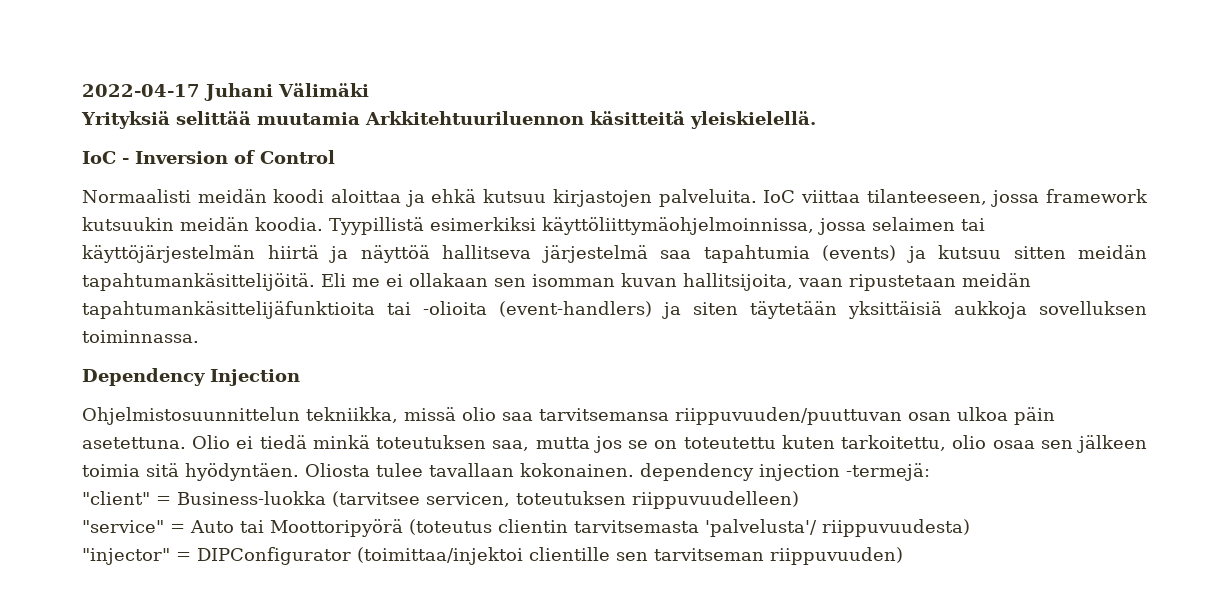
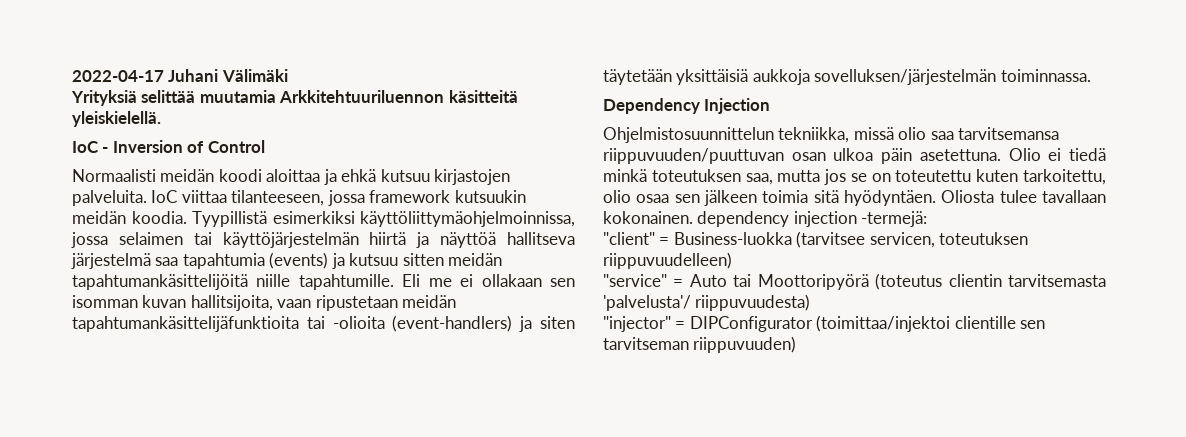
- Tyypillistä esimerkiksi käyttöliittymäohjelmoinnissa, jossa selaimen tai käyttöjärjestelmän hiirtä ja näyttöä hallitseva järjestelmä saa tapahtumia (events) ja kutsuu sitten meidän tapahtumankäsittelijöitä.
+ Tyypillistä esimerkiksi käyttöliittymäohjelmoinnissa, jossa selaimen tai käyttöjärjestelmän hiirtä ja näyttöä hallitseva järjestelmä saa tapahtumia (events) ja kutsuu sitten meidän tapahtumankäsittelijöitä niille tapahtumille.
- Eli me ei ollakaan sen isomman kuvan hallitsijoita, vaan ripustetaan meidän tapahtumankäsittelijäfunktioita tai -olioita (event-handlers) ja siten täytetään yksittäisiä aukkoja sovelluksen toiminnassa.
+ Eli me ei ollakaan sen isomman kuvan hallitsijoita, vaan ripustetaan meidän tapahtumankäsittelijäfunktioita tai -olioita (event-handlers) ja siten täytetään yksittäisiä aukkoja sovelluksen/järjestelmän toiminnassa.

